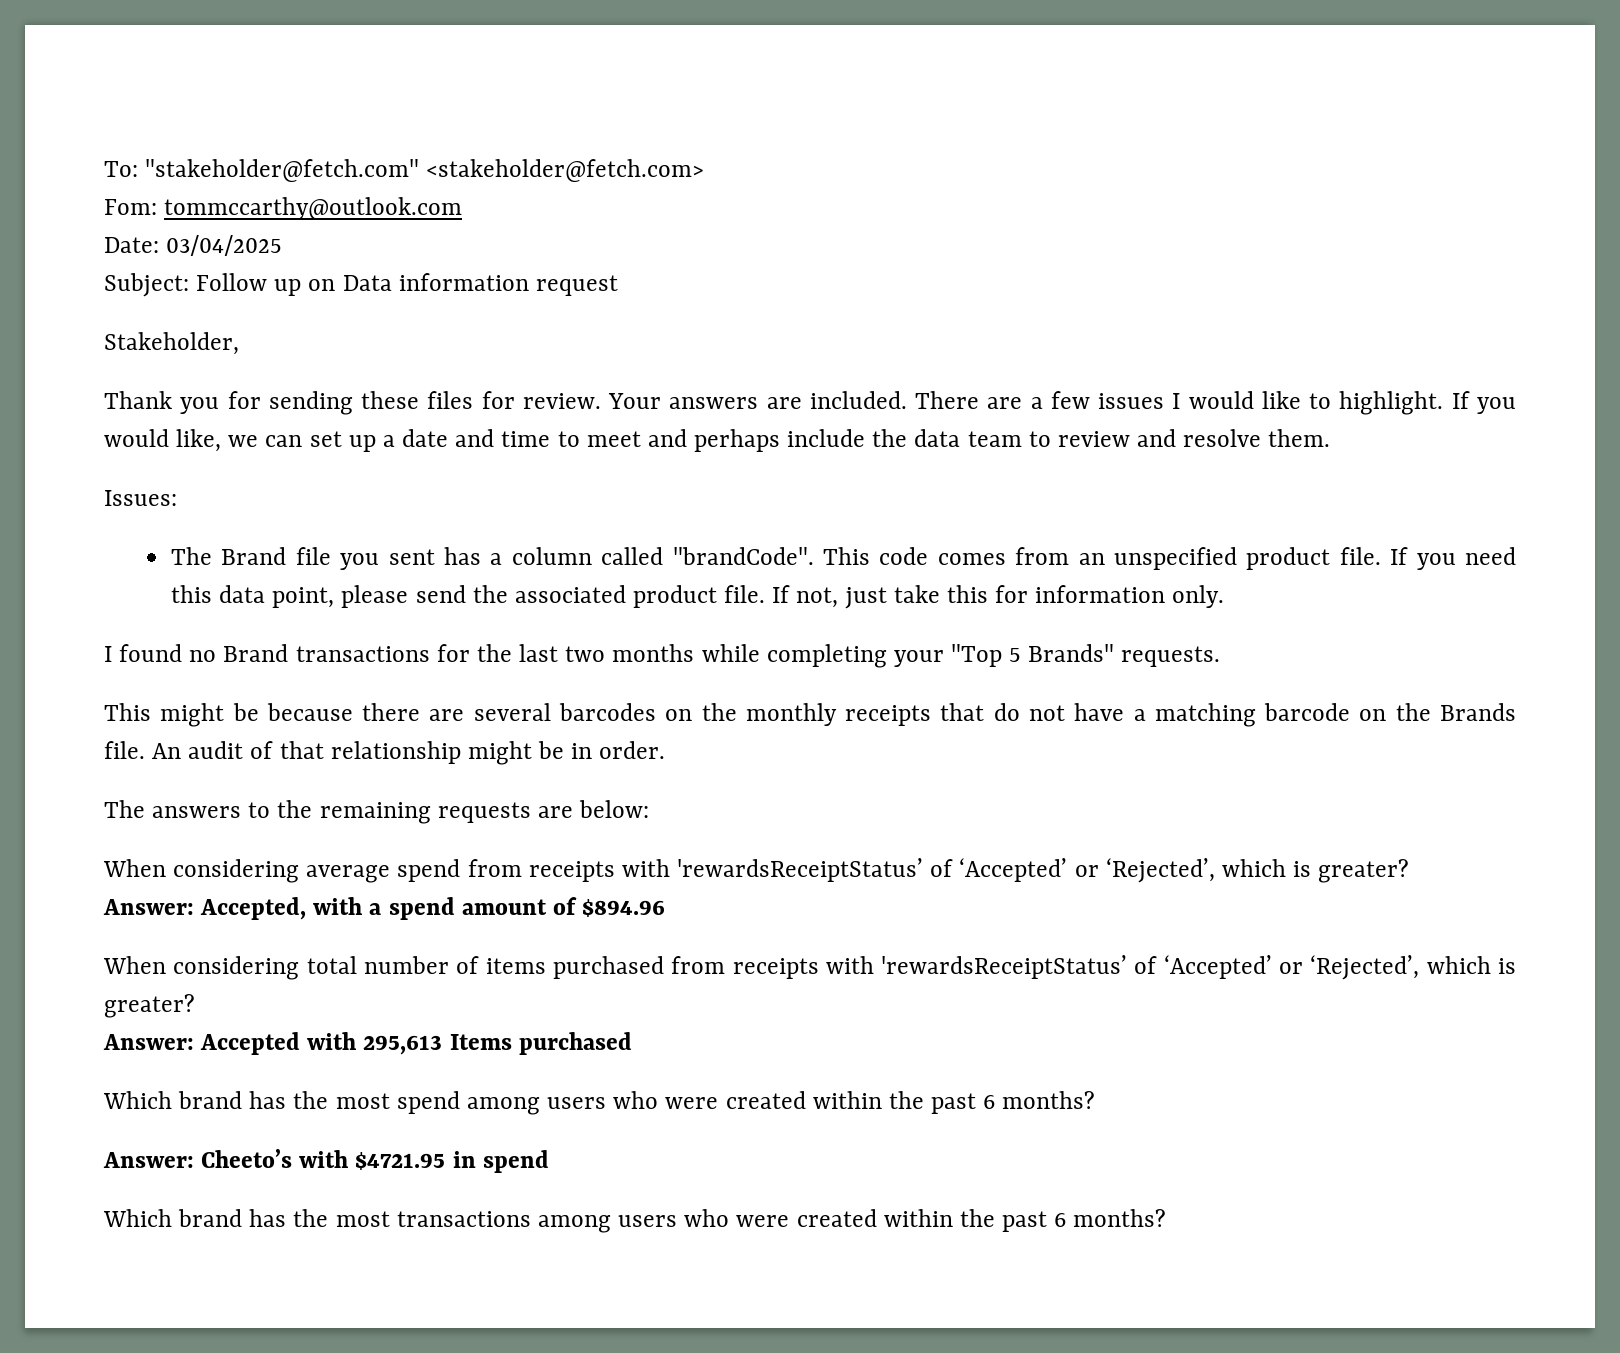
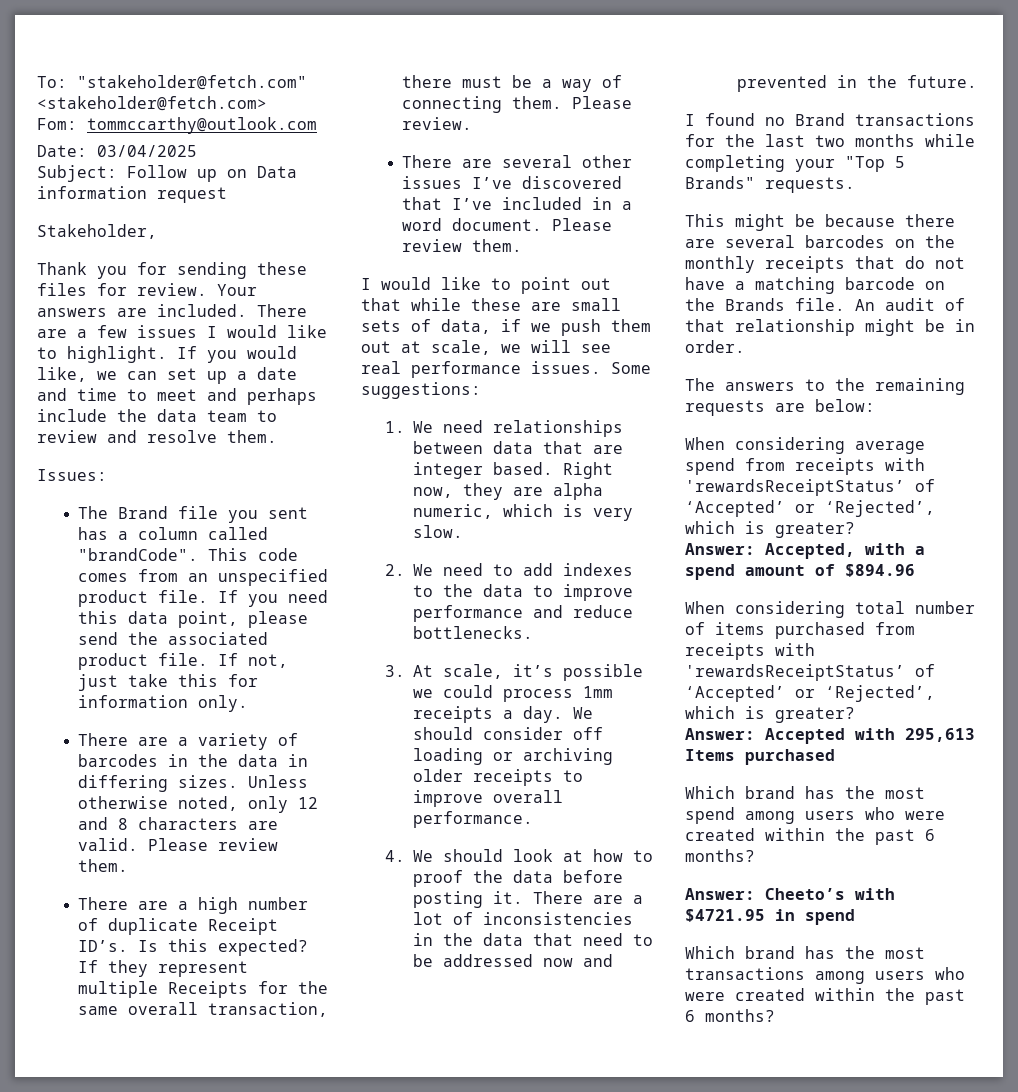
+ There are a variety of barcodes in the data in differing sizes. Unless otherwise noted, only 12 and 8 characters are valid. Please review them.
+ There are a high number of duplicate Receipt ID’s. Is this expected? If they represent multiple Receipts for the same overall transaction, there must be a way of connecting them. Please review.
+ There are several other issues I’ve discovered that I’ve included in a word document. Please review them.
+ I would like to point out that while these are small sets of data, if we push them out at scale, we will see real performance issues. Some suggestions:
+ 1. We need relationships between data that are integer based. Right now, they are alpha numeric, which is very slow.
+ 2. We need to add indexes to the data to improve performance and reduce bottlenecks.
+ 3. At scale, it’s possible we could process 1mm receipts a day. We should consider off loading or archiving older receipts to improve overall performance.
+ 4. We should look at how to proof the data before posting it. There are a lot of inconsistencies in the data that need to be addressed now and prevented in the future.

